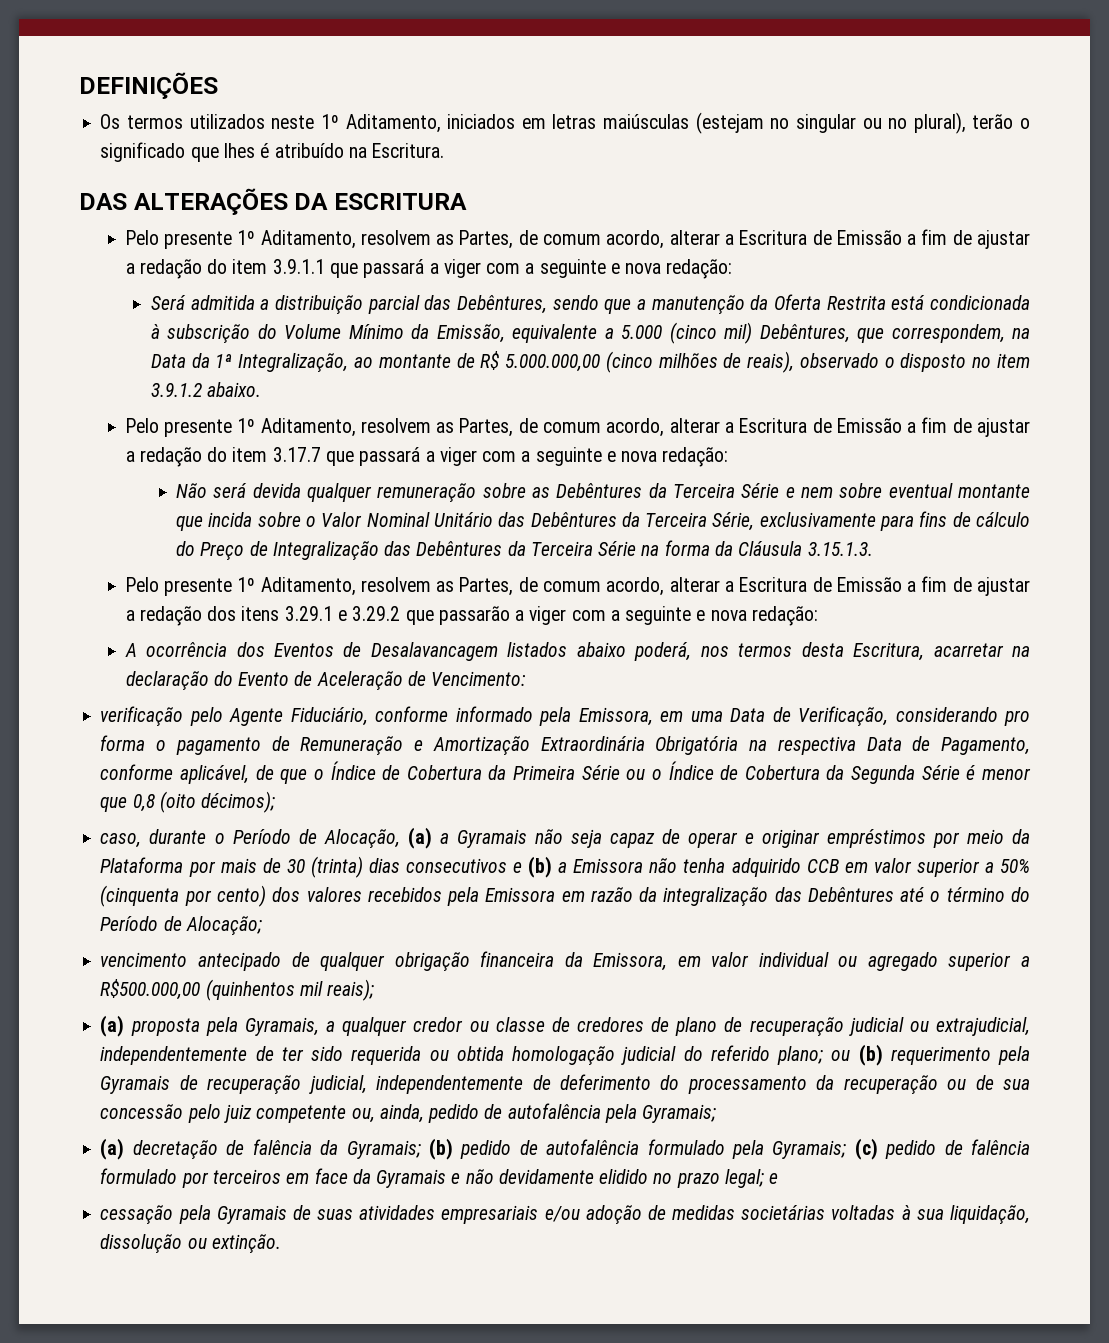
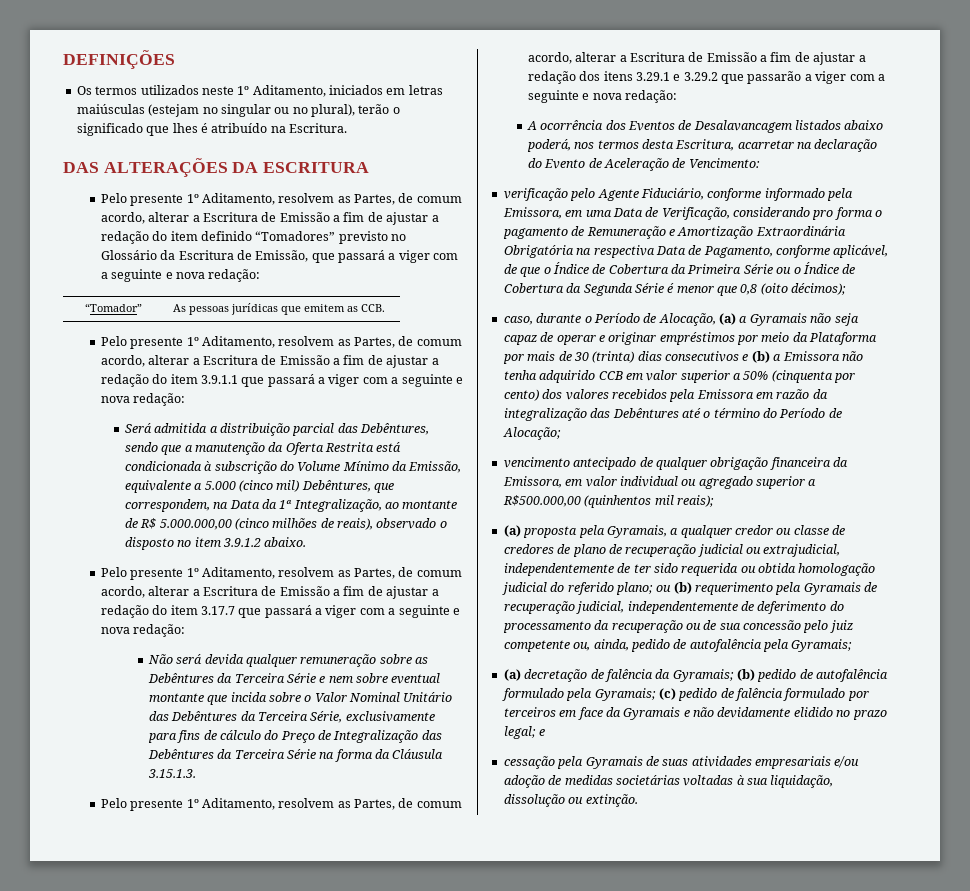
+ Pelo presente 1º Aditamento, resolvem as Partes, de comum acordo, alterar a Escritura de Emissão a fim de ajustar a redação do item definido “Tomadores” previsto no Glossário da Escritura de Emissão, que passará a viger com a seguinte e nova redação:
+ “Tomador” | As pessoas jurídicas que emitem as CCB.

